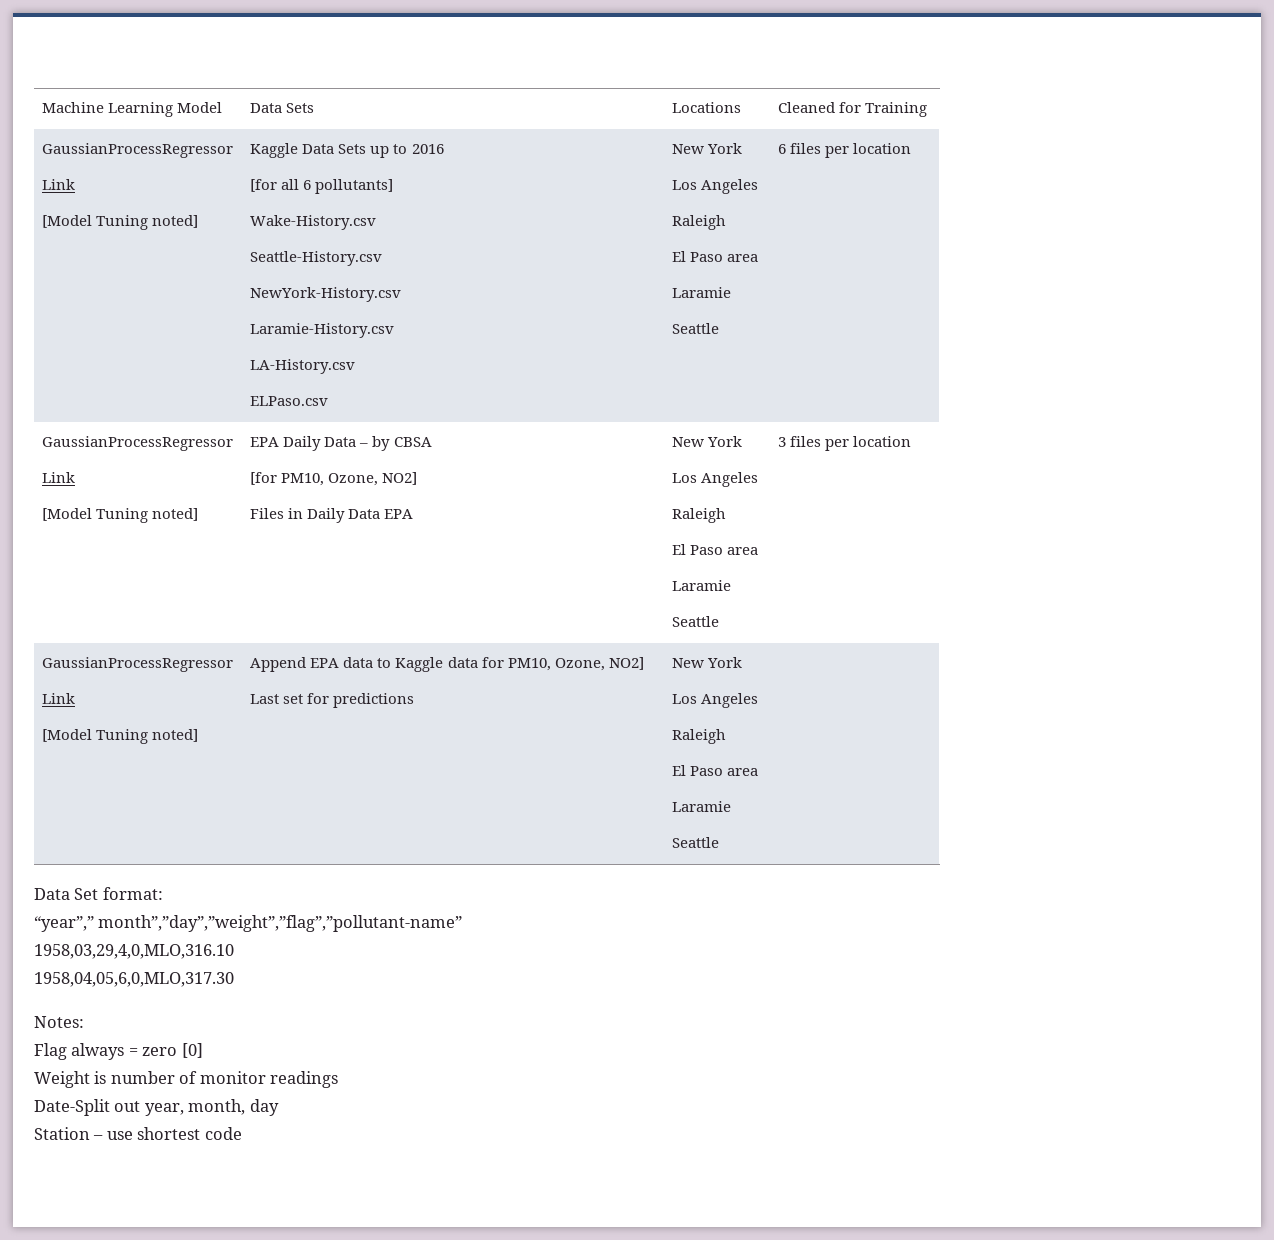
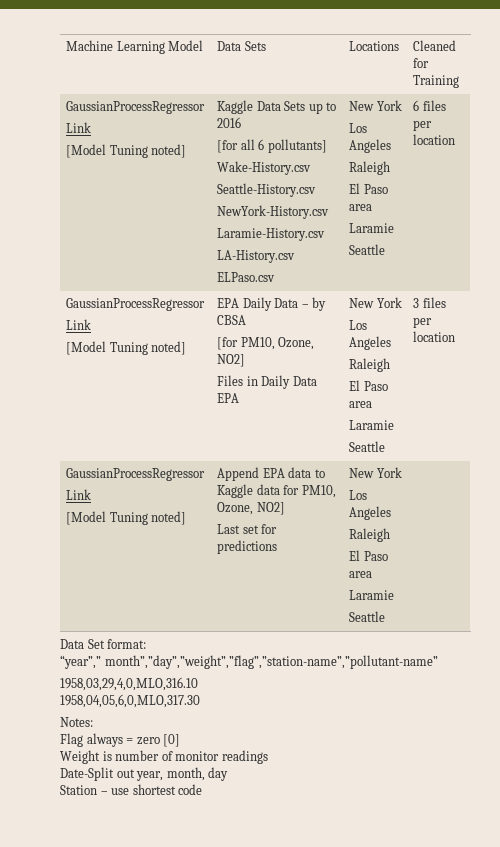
- “year”,” month”,”day”,”weight”,”flag”,”pollutant-name”
+ “year”,” month”,”day”,”weight”,”flag”,”station-name”,”pollutant-name”

